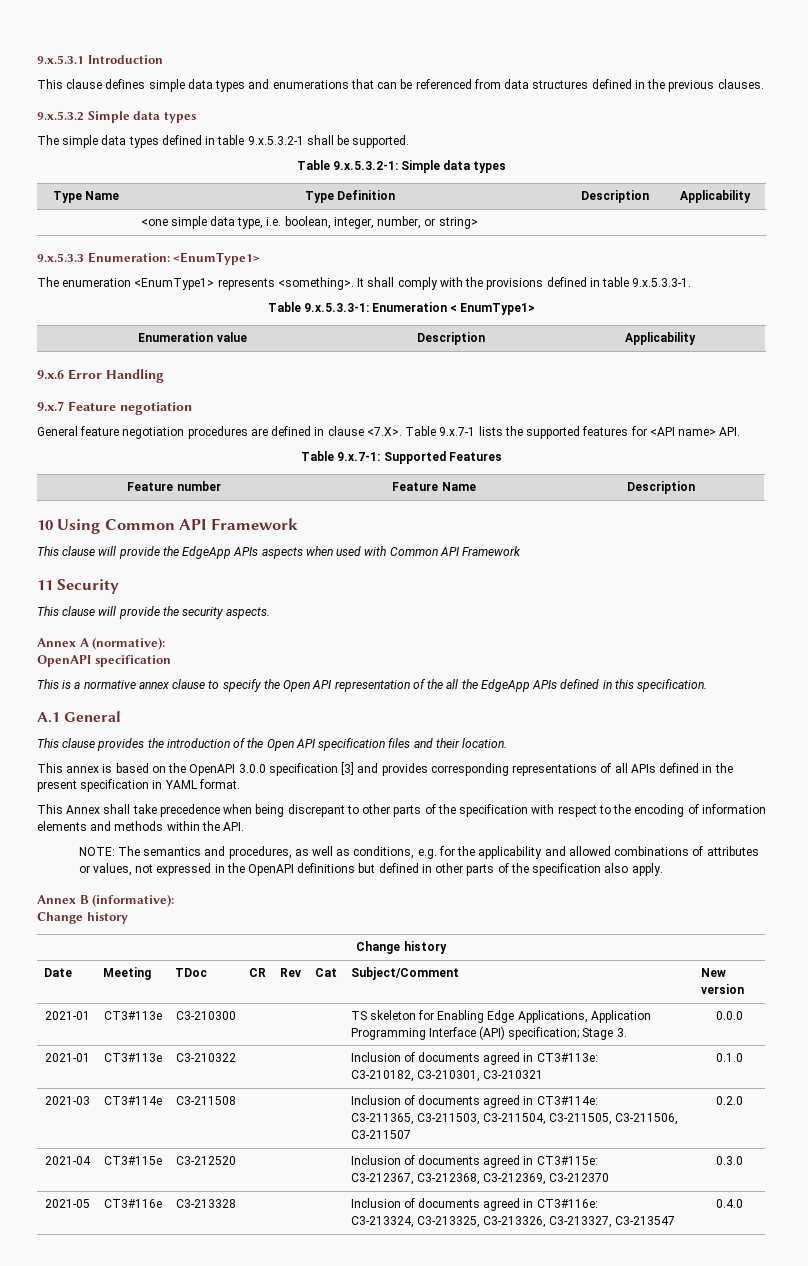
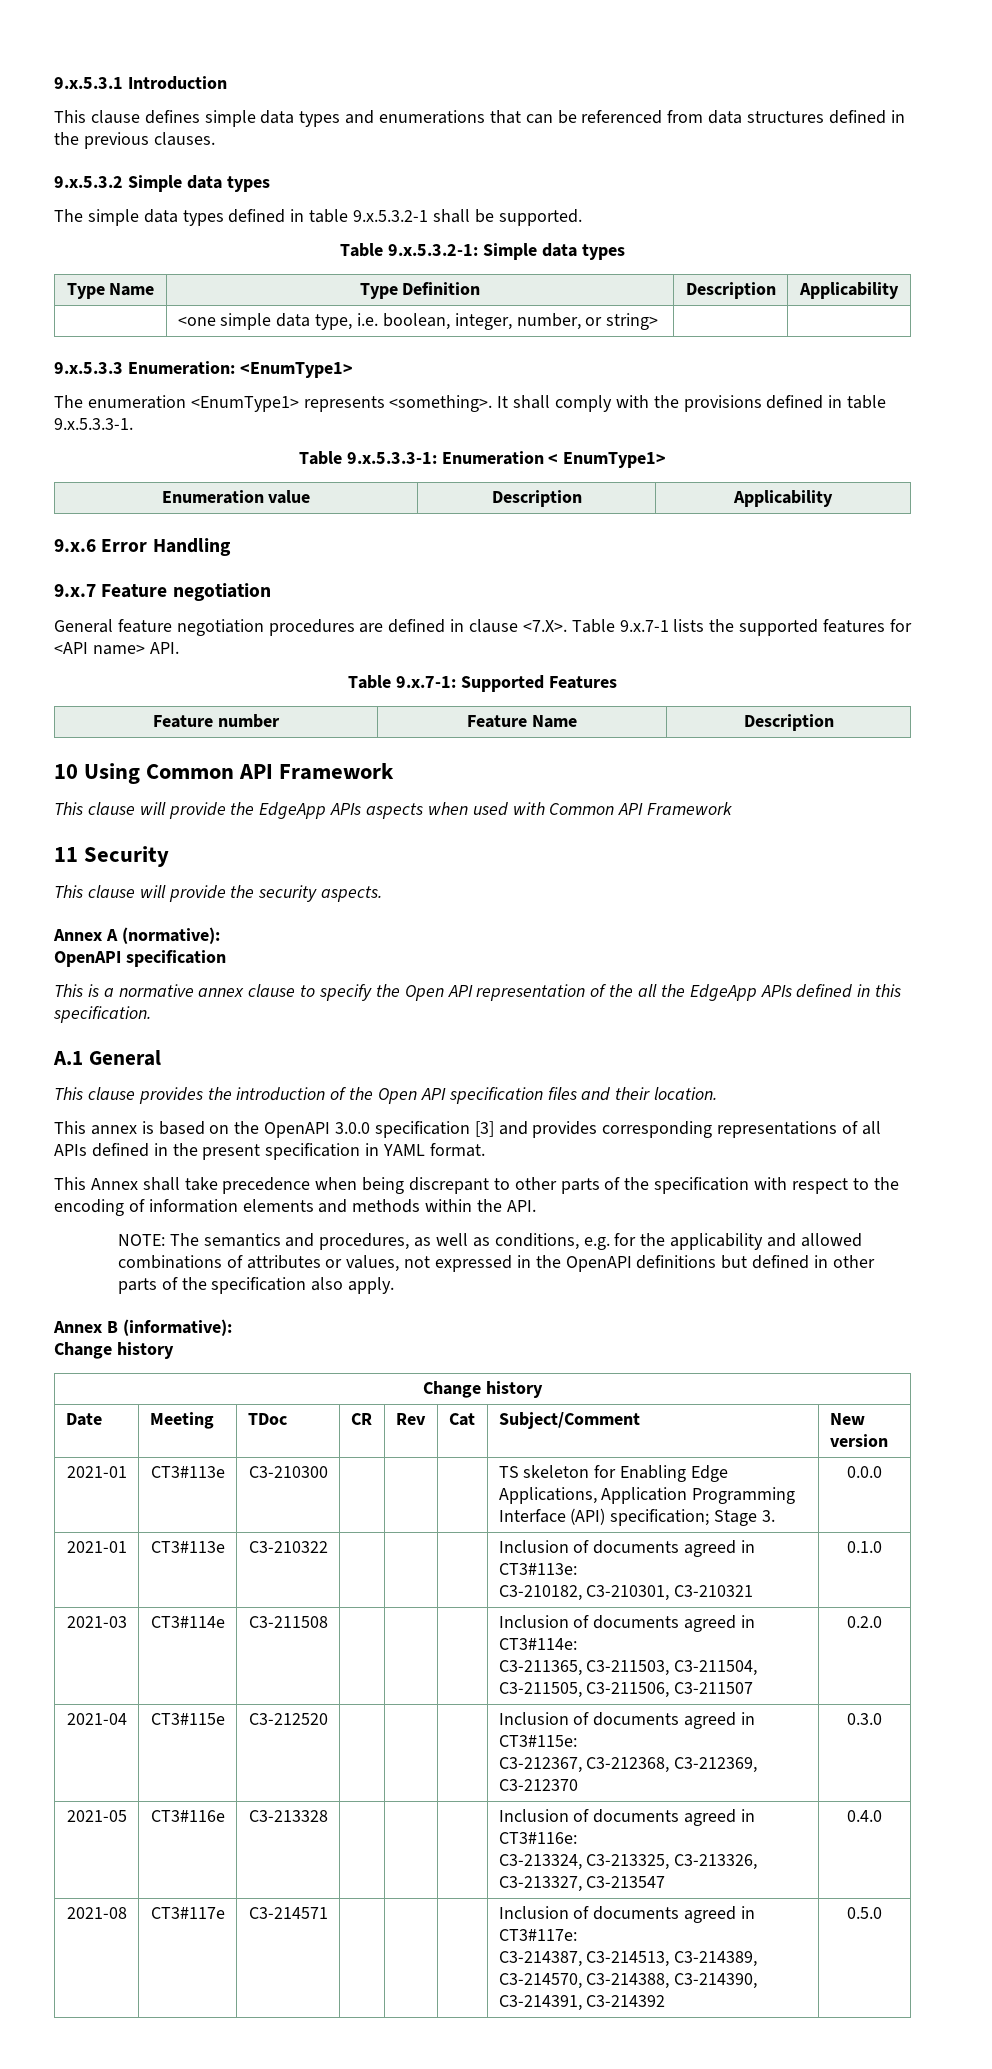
+ 2021-08 | CT3#117e | C3-214571 | | | | Inclusion of documents agreed in CT3#117e:
+ C3-214387, C3-214513, C3-214389, C3-214570, C3-214388, C3-214390, C3-214391, C3-214392 | 0.5.0

